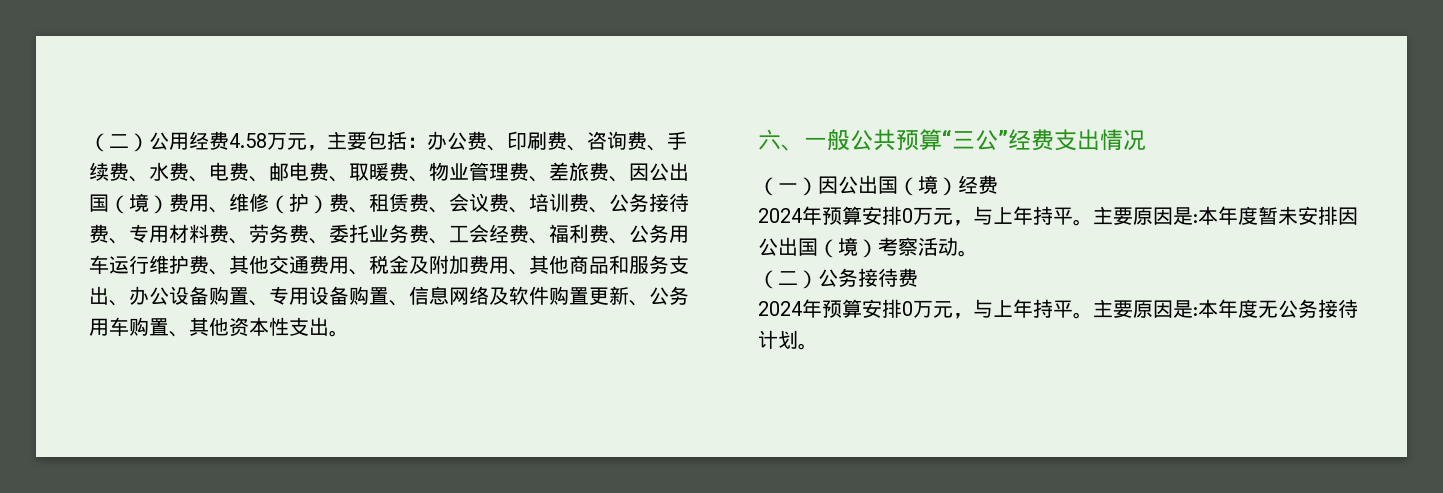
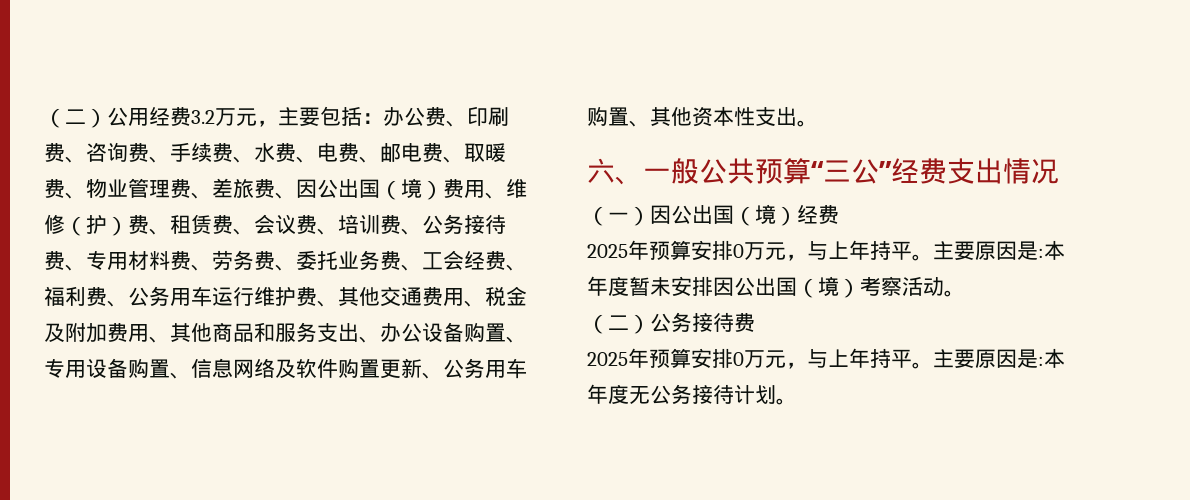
- （二）公用经费4.58万元，主要包括：
+ （二）公用经费3.2万元，主要包括：
  （一）因公出国（境）经费
- 2024年预算安排0万元，与上年持平。
+ 2025年预算安排0万元，与上年持平。
  （二）公务接待费
- 2024年预算安排0万元，与上年持平。
+ 2025年预算安排0万元，与上年持平。

